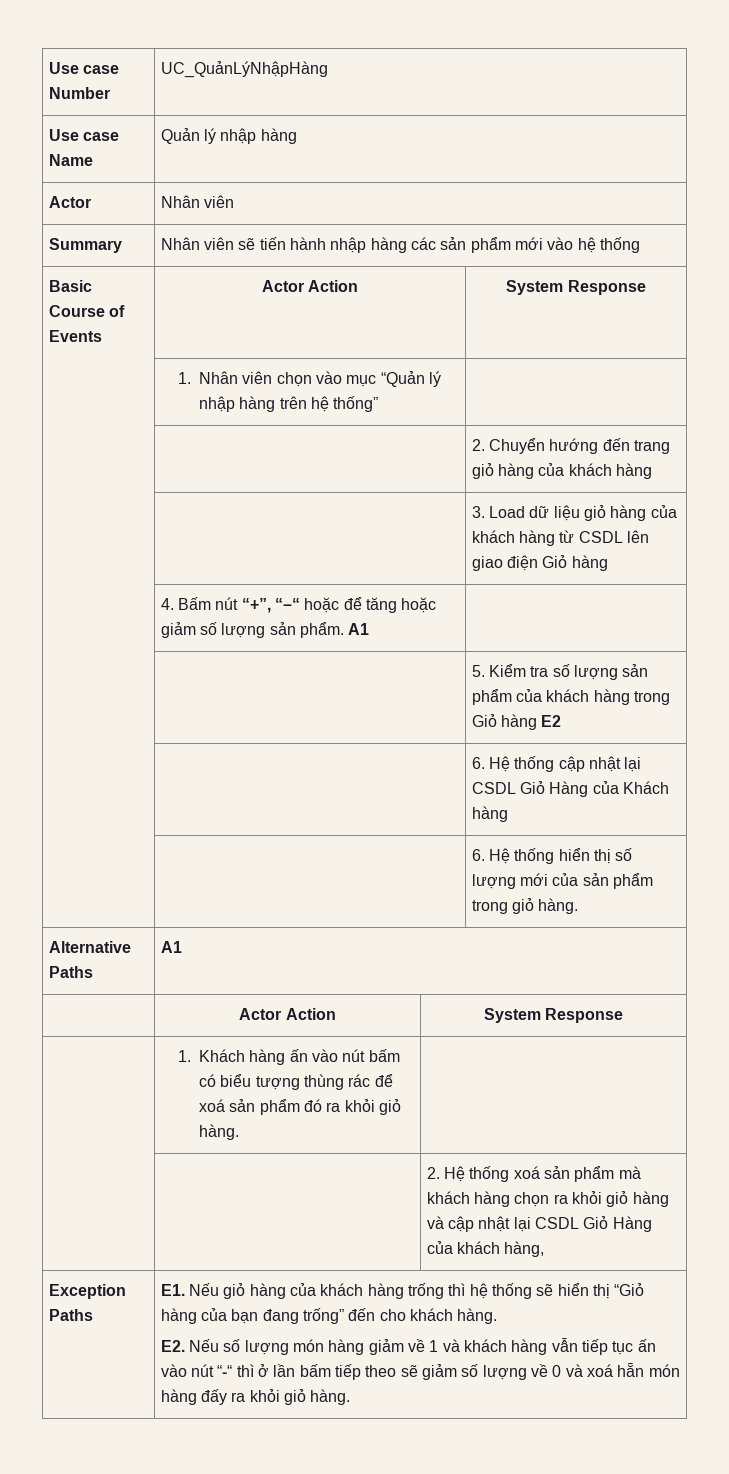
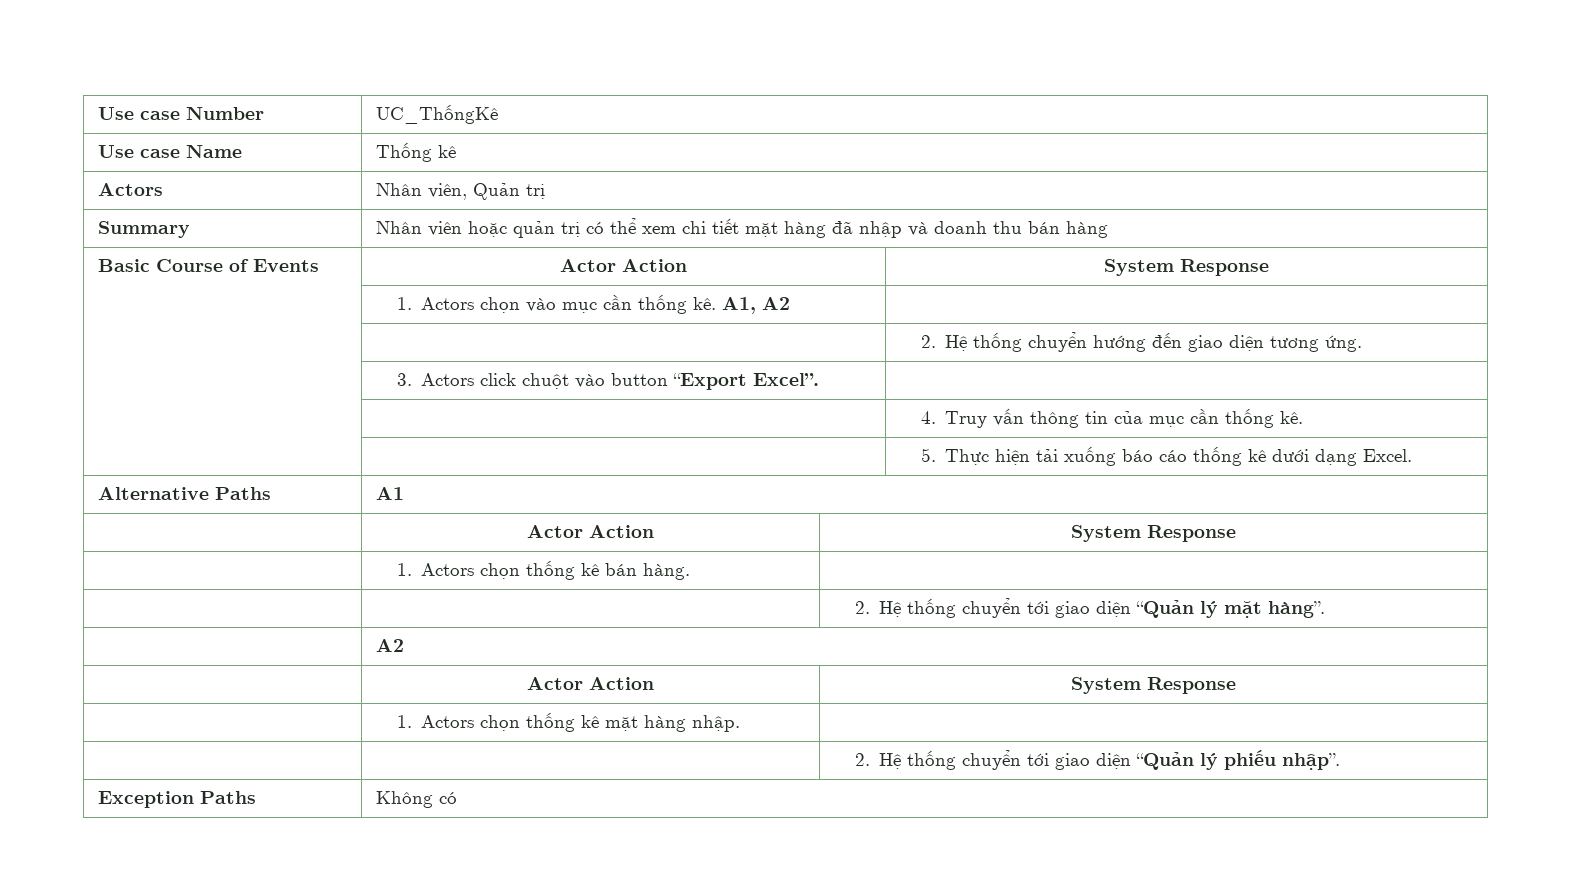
- Use case Number | UC_QuảnLýNhậpHàng
+ Use case Number | UC_ThốngKê
- Use case Name | Quản lý nhập hàng
- Actor | Nhân viên
- Summary | Nhân viên sẽ tiến hành nhập hàng các sản phẩm mới vào hệ thống
+ Use case Name | Thống kê
+ Actors | Nhân viên, Quản trị
+ Summary | Nhân viên hoặc quản trị có thể xem chi tiết mặt hàng đã nhập và doanh thu bán hàng
- | 1. Nhân viên chọn vào mục “Quản lý nhập hàng trên hệ thống” |
- | | 2. Chuyển hướng đến trang giỏ hàng của khách hàng
- | | 3. Load dữ liệu giỏ hàng của khách hàng từ CSDL lên giao điện Giỏ hàng
- | 4. Bấm nút “+”, “–“ hoặc để tăng hoặc giảm số lượng sản phẩm. A1 |
- | | 5. Kiểm tra số lượng sản phẩm của khách hàng trong Giỏ hàng E2
- | | 6. Hệ thống cập nhật lại CSDL Giỏ Hàng của Khách hàng
- | | 6. Hệ thống hiển thị số lượng mới của sản phẩm trong giỏ hàng.
+ | 1. Actors chọn vào mục cần thống kê. A1, A2 |
+ | | 2. Hệ thống chuyển hướng đến giao diện tương ứng.
+ | 3. Actors click chuột vào button “Export Excel”. |
+ | | 4. Truy vấn thông tin của mục cần thống kê.
+ | | 5. Thực hiện tải xuống báo cáo thống kê dưới dạng Excel.
- | 1. Khách hàng ấn vào nút bấm có biểu tượng thùng rác để xoá sản phẩm đó ra khỏi giỏ hàng. |
- | | 2. Hệ thống xoá sản phẩm mà khách hàng chọn ra khỏi giỏ hàng và cập nhật lại CSDL Giỏ Hàng của khách hàng,
- Exception Paths | E1. Nếu giỏ hàng của khách hàng trống thì hệ thống sẽ hiển thị “Giỏ hàng của bạn đang trống” đến cho khách hàng.
- E2. Nếu số lượng món hàng giảm về 1 và khách hàng vẫn tiếp tục ấn vào nút “-“ thì ở lần bấm tiếp theo sẽ giảm số lượng về 0 và xoá hẵn món hàng đấy ra khỏi giỏ hàng.
+ | 1. Actors chọn thống kê bán hàng. |
+ | | 2. Hệ thống chuyển tới giao diện “Quản lý mặt hàng”.
+ | A2
+ | Actor Action | System Response
+ | 1. Actors chọn thống kê mặt hàng nhập. |
+ | | 2. Hệ thống chuyển tới giao diện “Quản lý phiếu nhập”.
+ Exception Paths | Không có

